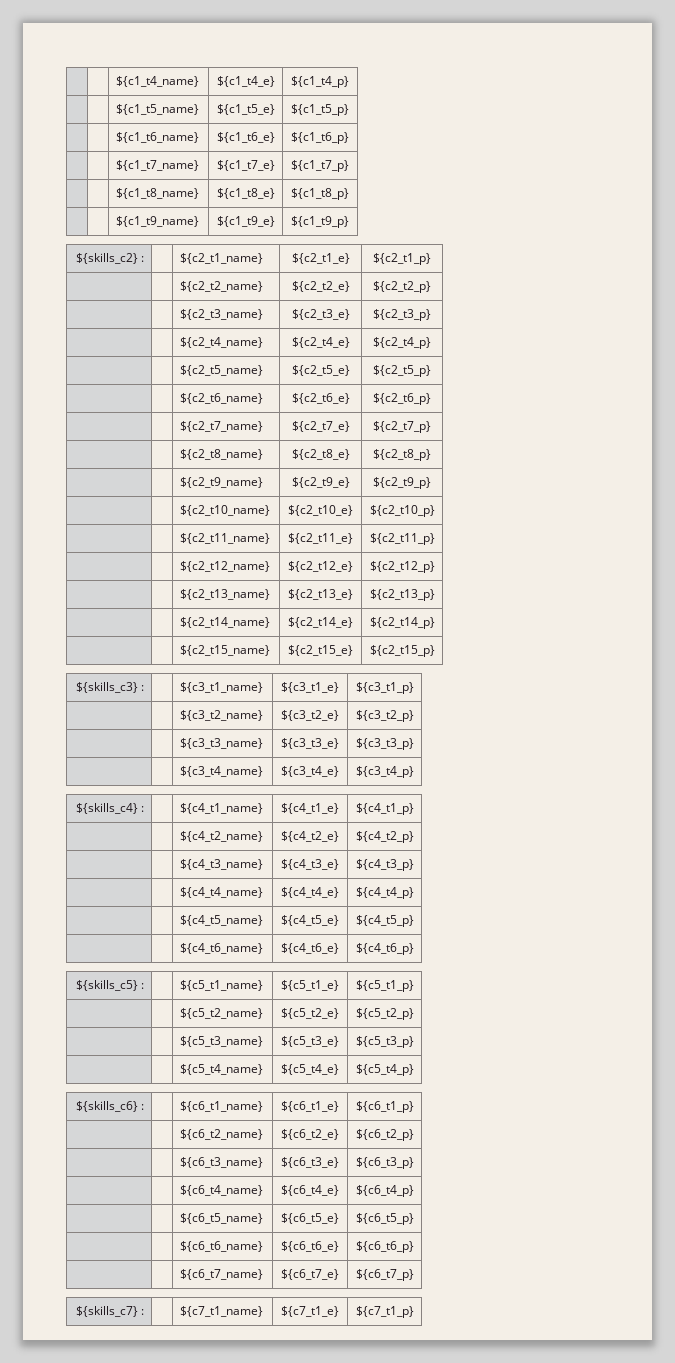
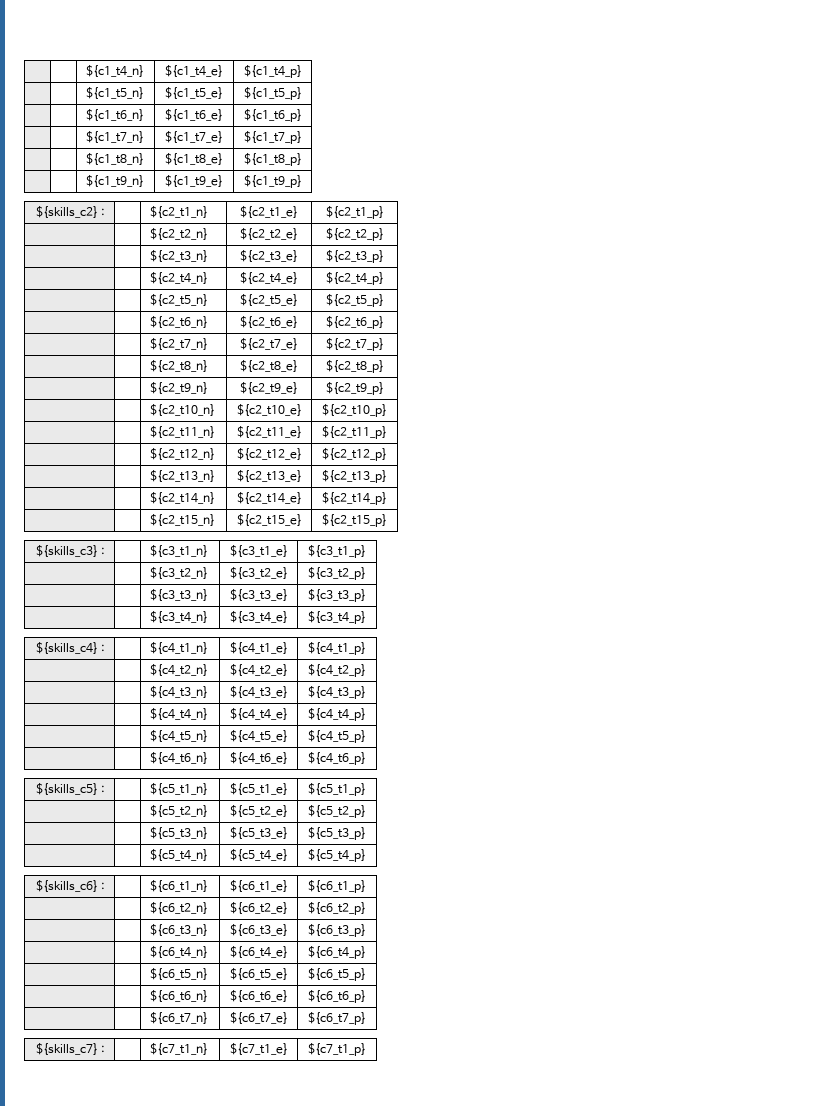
- | | ${c1_t4_name} | ${c1_t4_e} | ${c1_t4_p}
+ | | ${c1_t4_n} | ${c1_t4_e} | ${c1_t4_p}
- | | ${c1_t5_name} | ${c1_t5_e} | ${c1_t5_p}
+ | | ${c1_t5_n} | ${c1_t5_e} | ${c1_t5_p}
- | | ${c1_t6_name} | ${c1_t6_e} | ${c1_t6_p}
+ | | ${c1_t6_n} | ${c1_t6_e} | ${c1_t6_p}
- | | ${c1_t7_name} | ${c1_t7_e} | ${c1_t7_p}
+ | | ${c1_t7_n} | ${c1_t7_e} | ${c1_t7_p}
- | | ${c1_t8_name} | ${c1_t8_e} | ${c1_t8_p}
+ | | ${c1_t8_n} | ${c1_t8_e} | ${c1_t8_p}
- | | ${c1_t9_name} | ${c1_t9_e} | ${c1_t9_p}
+ | | ${c1_t9_n} | ${c1_t9_e} | ${c1_t9_p}
- ${skills_c2} : | | ${c2_t1_name} | ${c2_t1_e} | ${c2_t1_p}
+ ${skills_c2} : | | ${c2_t1_n} | ${c2_t1_e} | ${c2_t1_p}
- | | ${c2_t2_name} | ${c2_t2_e} | ${c2_t2_p}
+ | | ${c2_t2_n} | ${c2_t2_e} | ${c2_t2_p}
- | | ${c2_t3_name} | ${c2_t3_e} | ${c2_t3_p}
+ | | ${c2_t3_n} | ${c2_t3_e} | ${c2_t3_p}
- | | ${c2_t4_name} | ${c2_t4_e} | ${c2_t4_p}
+ | | ${c2_t4_n} | ${c2_t4_e} | ${c2_t4_p}
- | | ${c2_t5_name} | ${c2_t5_e} | ${c2_t5_p}
+ | | ${c2_t5_n} | ${c2_t5_e} | ${c2_t5_p}
- | | ${c2_t6_name} | ${c2_t6_e} | ${c2_t6_p}
+ | | ${c2_t6_n} | ${c2_t6_e} | ${c2_t6_p}
- | | ${c2_t7_name} | ${c2_t7_e} | ${c2_t7_p}
+ | | ${c2_t7_n} | ${c2_t7_e} | ${c2_t7_p}
- | | ${c2_t8_name} | ${c2_t8_e} | ${c2_t8_p}
+ | | ${c2_t8_n} | ${c2_t8_e} | ${c2_t8_p}
- | | ${c2_t9_name} | ${c2_t9_e} | ${c2_t9_p}
+ | | ${c2_t9_n} | ${c2_t9_e} | ${c2_t9_p}
- | | ${c2_t10_name} | ${c2_t10_e} | ${c2_t10_p}
+ | | ${c2_t10_n} | ${c2_t10_e} | ${c2_t10_p}
- | | ${c2_t11_name} | ${c2_t11_e} | ${c2_t11_p}
+ | | ${c2_t11_n} | ${c2_t11_e} | ${c2_t11_p}
- | | ${c2_t12_name} | ${c2_t12_e} | ${c2_t12_p}
+ | | ${c2_t12_n} | ${c2_t12_e} | ${c2_t12_p}
- | | ${c2_t13_name} | ${c2_t13_e} | ${c2_t13_p}
+ | | ${c2_t13_n} | ${c2_t13_e} | ${c2_t13_p}
- | | ${c2_t14_name} | ${c2_t14_e} | ${c2_t14_p}
+ | | ${c2_t14_n} | ${c2_t14_e} | ${c2_t14_p}
- | | ${c2_t15_name} | ${c2_t15_e} | ${c2_t15_p}
+ | | ${c2_t15_n} | ${c2_t15_e} | ${c2_t15_p}
- ${skills_c3} : | | ${c3_t1_name} | ${c3_t1_e} | ${c3_t1_p}
+ ${skills_c3} : | | ${c3_t1_n} | ${c3_t1_e} | ${c3_t1_p}
- | | ${c3_t2_name} | ${c3_t2_e} | ${c3_t2_p}
+ | | ${c3_t2_n} | ${c3_t2_e} | ${c3_t2_p}
- | | ${c3_t3_name} | ${c3_t3_e} | ${c3_t3_p}
+ | | ${c3_t3_n} | ${c3_t3_e} | ${c3_t3_p}
- | | ${c3_t4_name} | ${c3_t4_e} | ${c3_t4_p}
+ | | ${c3_t4_n} | ${c3_t4_e} | ${c3_t4_p}
- ${skills_c4} : | | ${c4_t1_name} | ${c4_t1_e} | ${c4_t1_p}
+ ${skills_c4} : | | ${c4_t1_n} | ${c4_t1_e} | ${c4_t1_p}
- | | ${c4_t2_name} | ${c4_t2_e} | ${c4_t2_p}
+ | | ${c4_t2_n} | ${c4_t2_e} | ${c4_t2_p}
- | | ${c4_t3_name} | ${c4_t3_e} | ${c4_t3_p}
+ | | ${c4_t3_n} | ${c4_t3_e} | ${c4_t3_p}
- | | ${c4_t4_name} | ${c4_t4_e} | ${c4_t4_p}
+ | | ${c4_t4_n} | ${c4_t4_e} | ${c4_t4_p}
- | | ${c4_t5_name} | ${c4_t5_e} | ${c4_t5_p}
+ | | ${c4_t5_n} | ${c4_t5_e} | ${c4_t5_p}
- | | ${c4_t6_name} | ${c4_t6_e} | ${c4_t6_p}
+ | | ${c4_t6_n} | ${c4_t6_e} | ${c4_t6_p}
- ${skills_c5} : | | ${c5_t1_name} | ${c5_t1_e} | ${c5_t1_p}
+ ${skills_c5} : | | ${c5_t1_n} | ${c5_t1_e} | ${c5_t1_p}
- | | ${c5_t2_name} | ${c5_t2_e} | ${c5_t2_p}
+ | | ${c5_t2_n} | ${c5_t2_e} | ${c5_t2_p}
- | | ${c5_t3_name} | ${c5_t3_e} | ${c5_t3_p}
+ | | ${c5_t3_n} | ${c5_t3_e} | ${c5_t3_p}
- | | ${c5_t4_name} | ${c5_t4_e} | ${c5_t4_p}
+ | | ${c5_t4_n} | ${c5_t4_e} | ${c5_t4_p}
- ${skills_c6} : | | ${c6_t1_name} | ${c6_t1_e} | ${c6_t1_p}
+ ${skills_c6} : | | ${c6_t1_n} | ${c6_t1_e} | ${c6_t1_p}
- | | ${c6_t2_name} | ${c6_t2_e} | ${c6_t2_p}
+ | | ${c6_t2_n} | ${c6_t2_e} | ${c6_t2_p}
- | | ${c6_t3_name} | ${c6_t3_e} | ${c6_t3_p}
+ | | ${c6_t3_n} | ${c6_t3_e} | ${c6_t3_p}
- | | ${c6_t4_name} | ${c6_t4_e} | ${c6_t4_p}
+ | | ${c6_t4_n} | ${c6_t4_e} | ${c6_t4_p}
- | | ${c6_t5_name} | ${c6_t5_e} | ${c6_t5_p}
+ | | ${c6_t5_n} | ${c6_t5_e} | ${c6_t5_p}
- | | ${c6_t6_name} | ${c6_t6_e} | ${c6_t6_p}
+ | | ${c6_t6_n} | ${c6_t6_e} | ${c6_t6_p}
- | | ${c6_t7_name} | ${c6_t7_e} | ${c6_t7_p}
+ | | ${c6_t7_n} | ${c6_t7_e} | ${c6_t7_p}
- ${skills_c7} : | | ${c7_t1_name} | ${c7_t1_e} | ${c7_t1_p}
+ ${skills_c7} : | | ${c7_t1_n} | ${c7_t1_e} | ${c7_t1_p}

